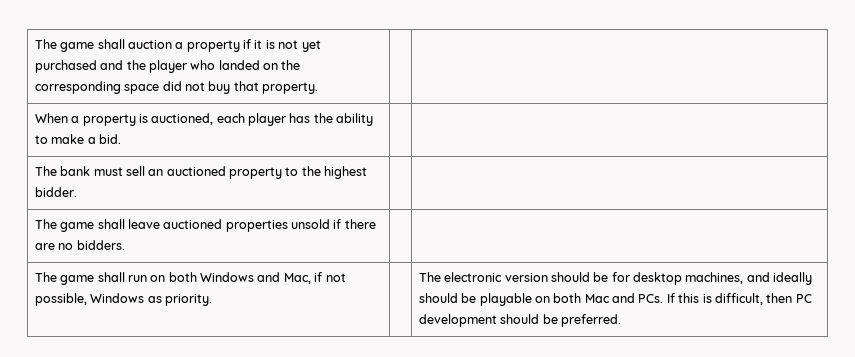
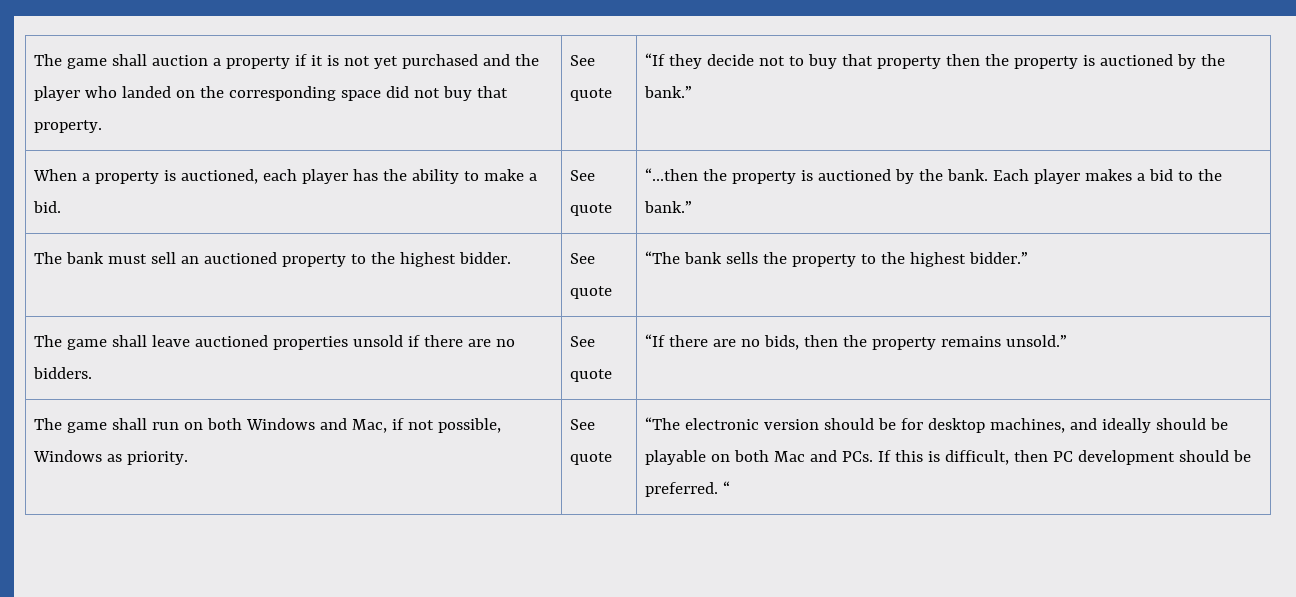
+ See quote | “If they decide not to buy that property then the property is auctioned by the bank.”
- When a property is auctioned, each player has the ability to make a bid. | |
+ When a property is auctioned, each player has the ability to make a bid. | See quote | “…then the property is auctioned by the bank. Each player makes a bid to the bank.”
- The bank must sell an auctioned property to the highest bidder. | |
+ The bank must sell an auctioned property to the highest bidder. | See quote | “The bank sells the property to the highest bidder.”
- The game shall leave auctioned properties unsold if there are no bidders. | |
+ The game shall leave auctioned properties unsold if there are no bidders. | See quote | “If there are no bids, then the property remains unsold.”
- The electronic version should be for desktop machines, and ideally should be playable on both Mac and PCs. If this is difficult, then PC development should be preferred.
+ See quote | “The electronic version should be for desktop machines, and ideally should be playable on both Mac and PCs. If this is difficult, then PC development should be preferred.
+ “

